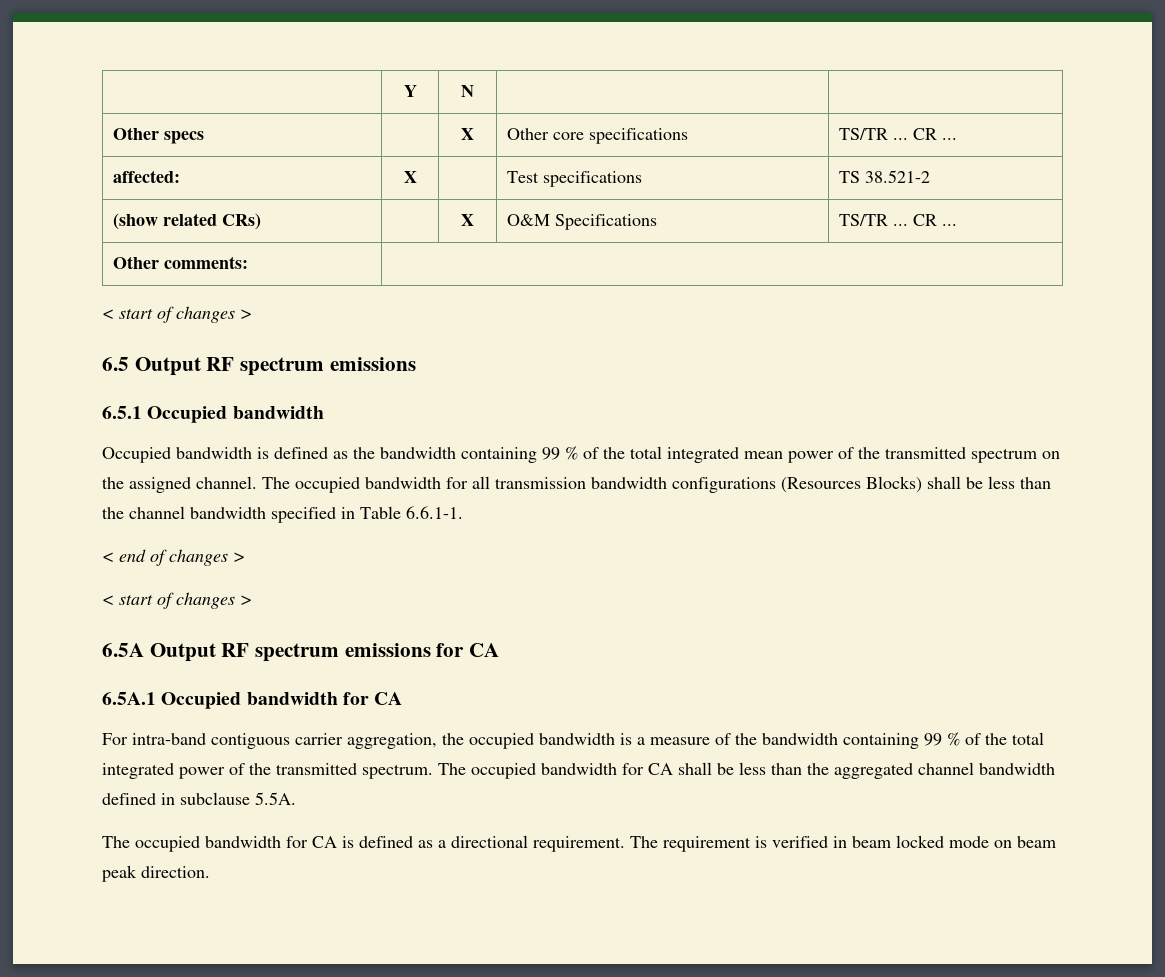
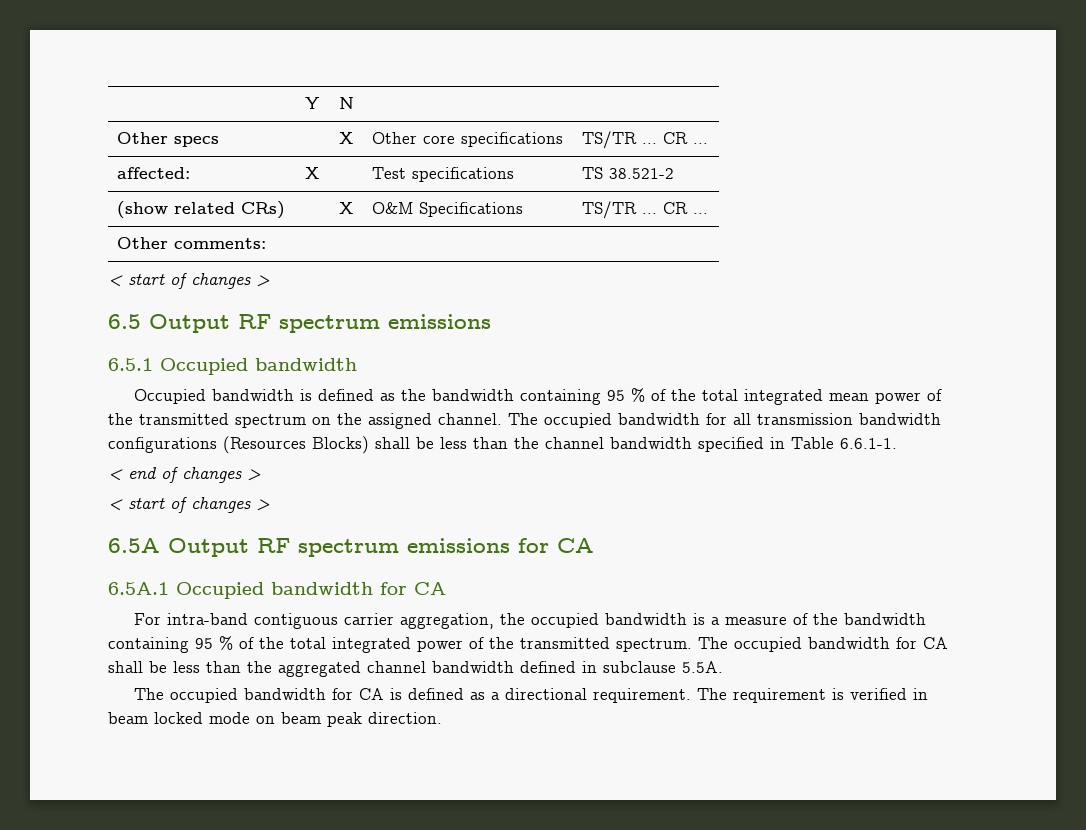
- Occupied bandwidth is defined as the bandwidth containing 99 % of the total integrated mean power of the transmitted spectrum on the assigned channel.
+ Occupied bandwidth is defined as the bandwidth containing 95 % of the total integrated mean power of the transmitted spectrum on the assigned channel.
- For intra-band contiguous carrier aggregation, the occupied bandwidth is a measure of the bandwidth containing 99 % of the total integrated power of the transmitted spectrum.
+ For intra-band contiguous carrier aggregation, the occupied bandwidth is a measure of the bandwidth containing 95 % of the total integrated power of the transmitted spectrum.

